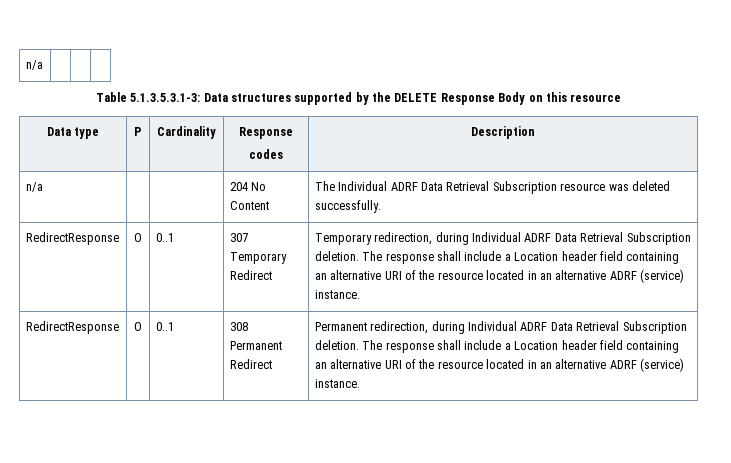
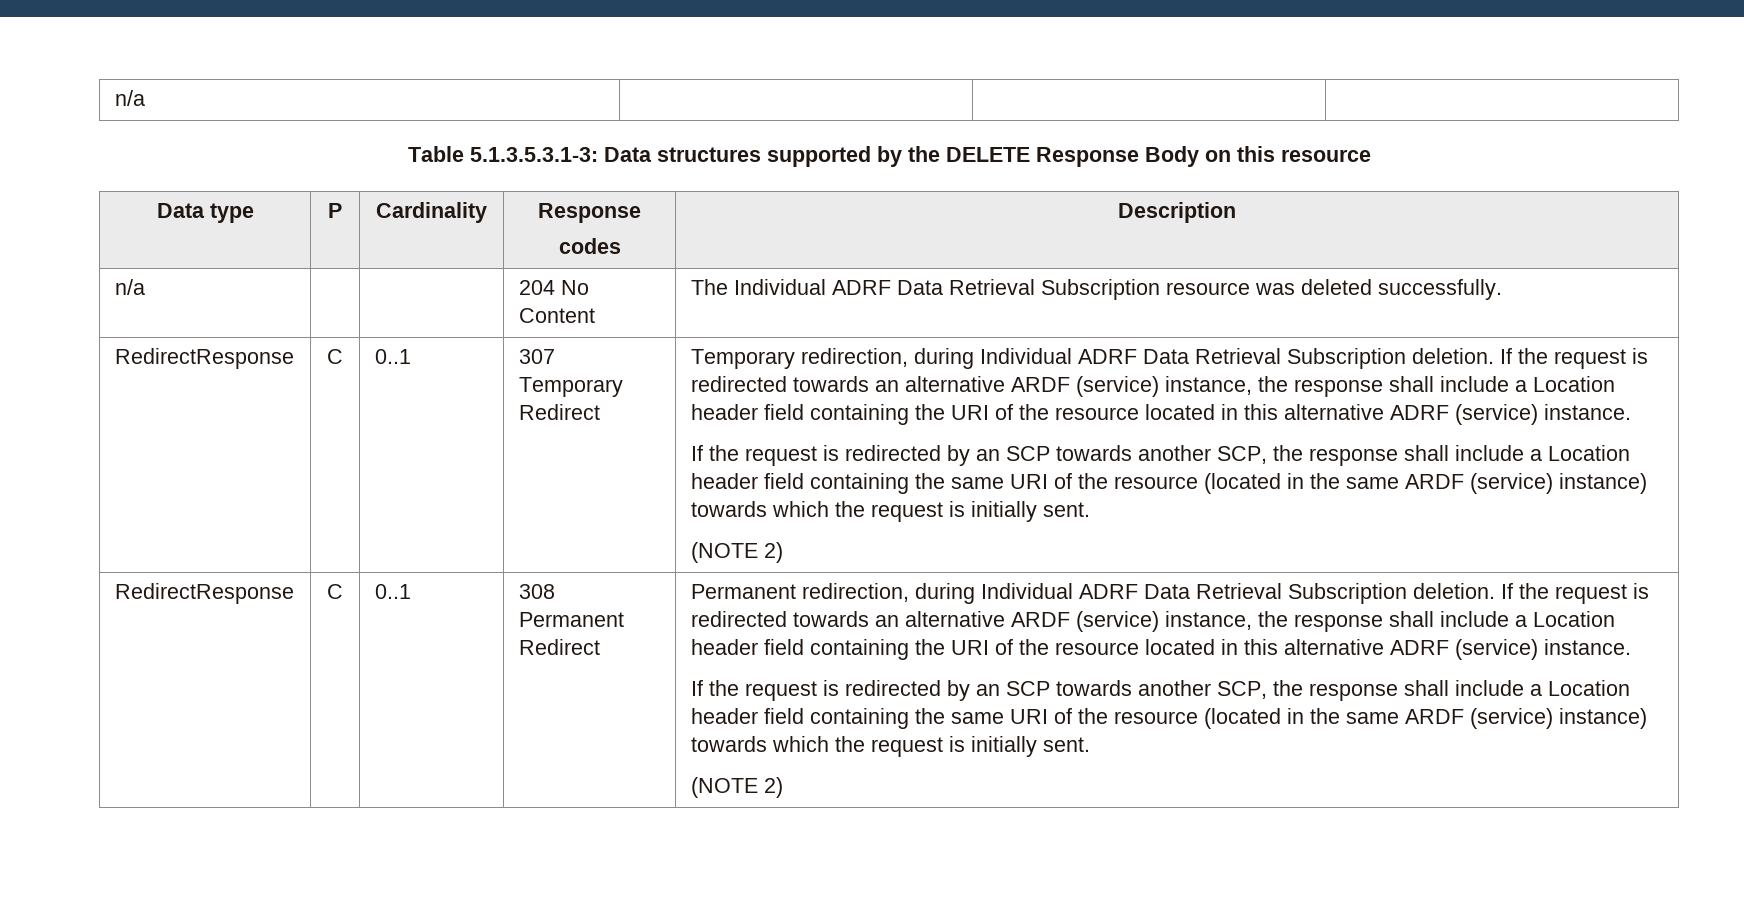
  n/a | | | 204 No Content | The Individual ADRF Data Retrieval Subscription resource was deleted successfully.
- RedirectResponse | O
+ RedirectResponse | C
- Temporary redirection, during Individual ADRF Data Retrieval Subscription deletion. The response shall include a Location header field containing an alternative URI of the resource located in an alternative ADRF (service) instance.
- RedirectResponse | O | 0..1 | 308 Permanent Redirect | Permanent redirection, during Individual ADRF Data Retrieval Subscription deletion. The response shall include a Location header field containing an alternative URI of the resource located in an alternative ADRF (service) instance.
+ Temporary redirection, during Individual ADRF Data Retrieval Subscription deletion. If the request is redirected towards an alternative ARDF (service) instance, the response shall include a Location header field containing the URI of the resource located in this alternative ADRF (service) instance.
+ If the request is redirected by an SCP towards another SCP, the response shall include a Location header field containing the same URI of the resource (located in the same ARDF (service) instance) towards which the request is initially sent.
+ (NOTE 2)
+ RedirectResponse | C | 0..1 | 308 Permanent Redirect | Permanent redirection, during Individual ADRF Data Retrieval Subscription deletion. If the request is redirected towards an alternative ARDF (service) instance, the response shall include a Location header field containing the URI of the resource located in this alternative ADRF (service) instance.
+ If the request is redirected by an SCP towards another SCP, the response shall include a Location header field containing the same URI of the resource (located in the same ARDF (service) instance) towards which the request is initially sent.
+ (NOTE 2)

